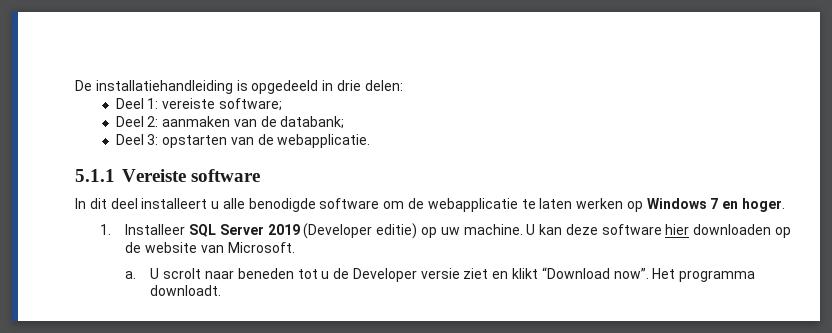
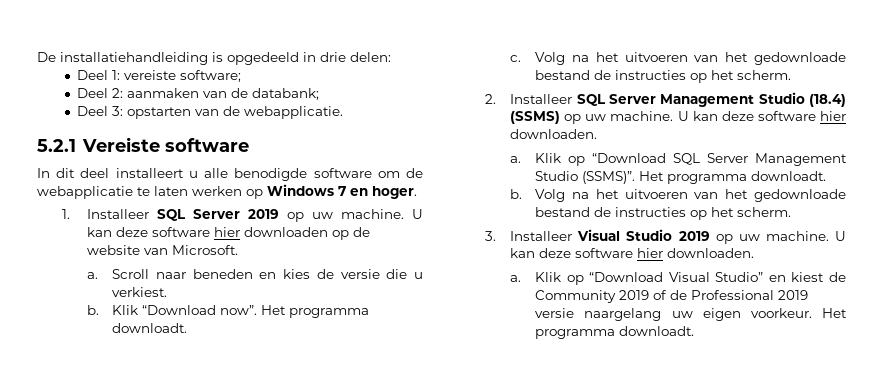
- 5.1.1 Vereiste software
+ 5.2.1 Vereiste software
- 1. Installeer SQL Server 2019 (Developer editie) op uw machine.
+ 1. Installeer SQL Server 2019 op uw machine.
- U scrolt naar beneden tot u de Developer versie ziet en klikt “Download now”.
+ Scroll naar beneden en kies de versie die u verkiest.
+ b. Klik “Download now”.
+ c. Volg na het uitvoeren van het gedownloade bestand de instructies op het scherm.
+ 2. Installeer SQL Server Management Studio (18.4) (SSMS) op uw machine. U kan deze software hier downloaden.
+ a. Klik op “Download SQL Server Management Studio (SSMS)”. Het programma downloadt.
+ b. Volg na het uitvoeren van het gedownloade bestand de instructies op het scherm.
+ 3. Installeer Visual Studio 2019 op uw machine. U kan deze software hier downloaden.
+ a. Klik op “Download Visual Studio” en kiest de Community 2019 of de Professional 2019 versie naargelang uw eigen voorkeur. Het programma downloadt.

